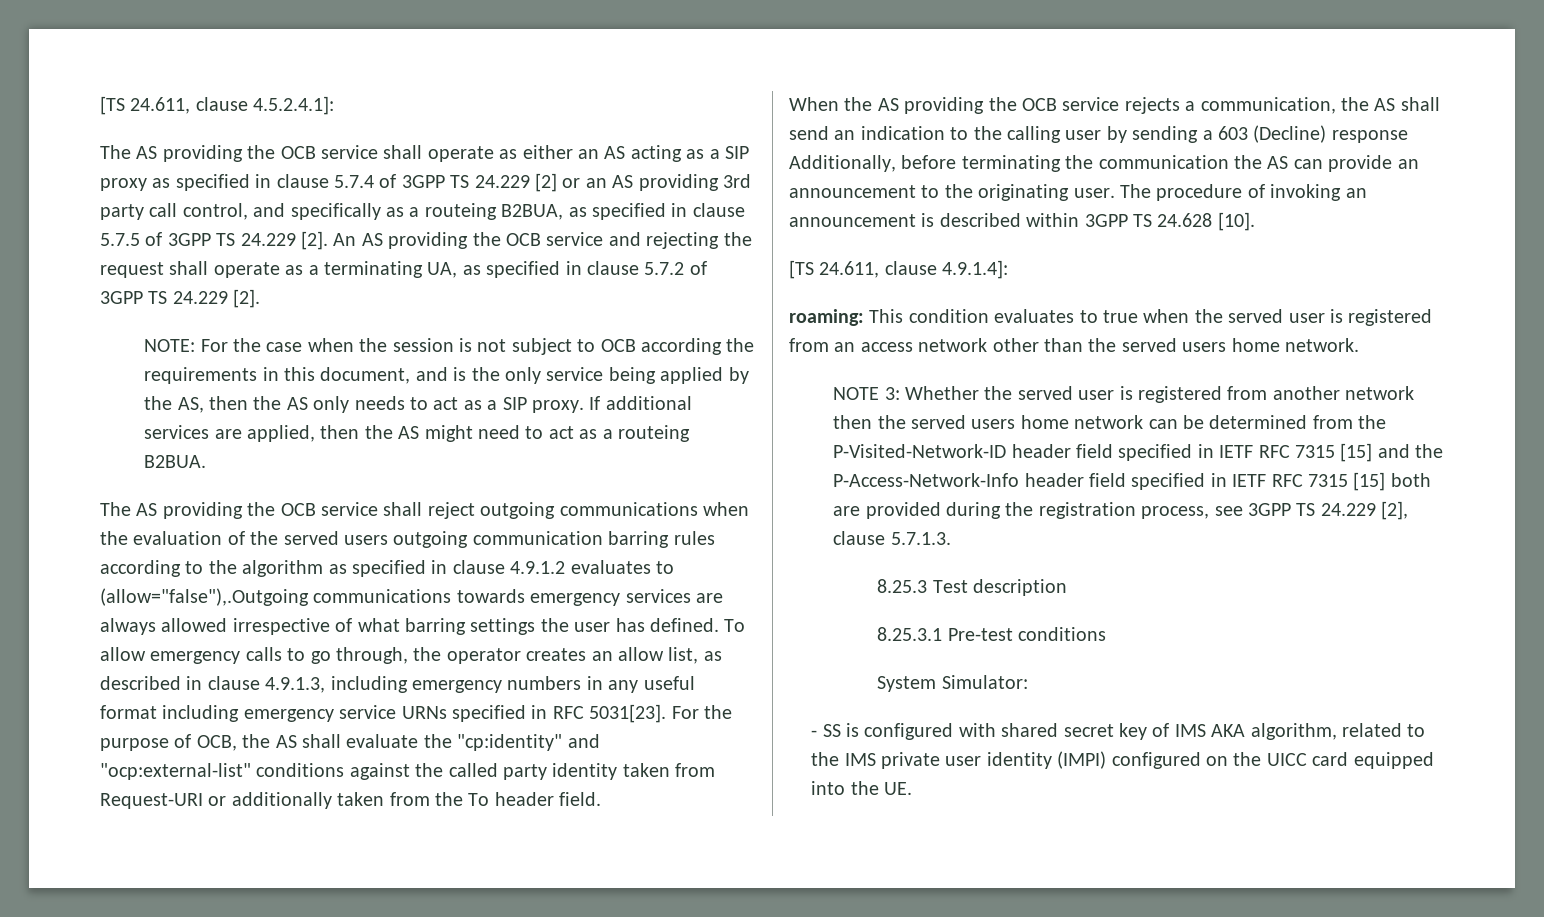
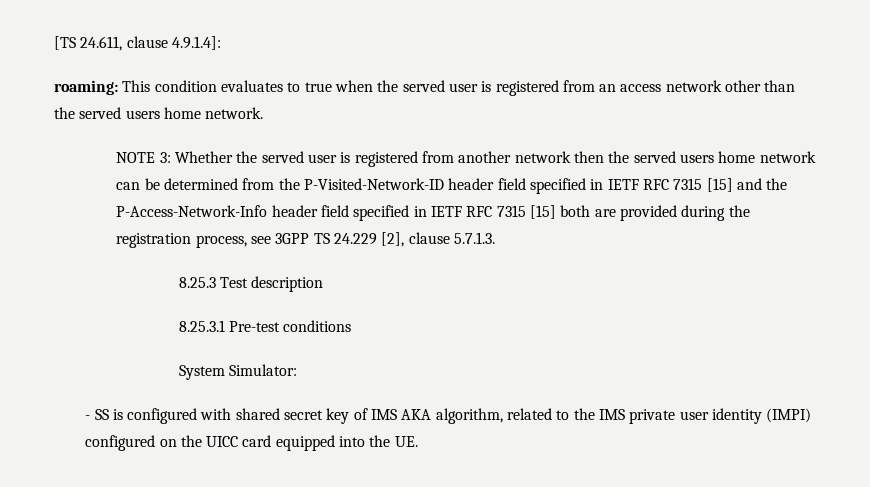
- [TS 24.611, clause 4.5.2.4.1]:
- The AS providing the OCB service shall operate as either an AS acting as a SIP proxy as specified in clause 5.7.4 of 3GPP TS 24.229 [2] or an AS providing 3rd party call control, and specifically as a routeing B2BUA, as specified in clause 5.7.5 of 3GPP TS 24.229 [2]. An AS providing the OCB service and rejecting the request shall operate as a terminating UA, as specified in clause 5.7.2 of 3GPP TS 24.229 [2].
- NOTE: For the case when the session is not subject to OCB according the requirements in this document, and is the only service being applied by the AS, then the AS only needs to act as a SIP proxy. If additional services are applied, then the AS might need to act as a routeing B2BUA.
- The AS providing the OCB service shall reject outgoing communications when the evaluation of the served users outgoing communication barring rules according to the algorithm as specified in clause 4.9.1.2 evaluates to (allow="false"),.Outgoing communications towards emergency services are always allowed irrespective of what barring settings the user has defined. To allow emergency calls to go through, the operator creates an allow list, as described in clause 4.9.1.3, including emergency numbers in any useful format including emergency service URNs specified in RFC 5031[23]. For the purpose of OCB, the AS shall evaluate the "cp:identity" and "ocp:external-list" conditions against the called party identity taken from Request-URI or additionally taken from the To header field.
- When the AS providing the OCB service rejects a communication, the AS shall send an indication to the calling user by sending a 603 (Decline) response Additionally, before terminating the communication the AS can provide an announcement to the originating user. The procedure of invoking an announcement is described within 3GPP TS 24.628 [10].

